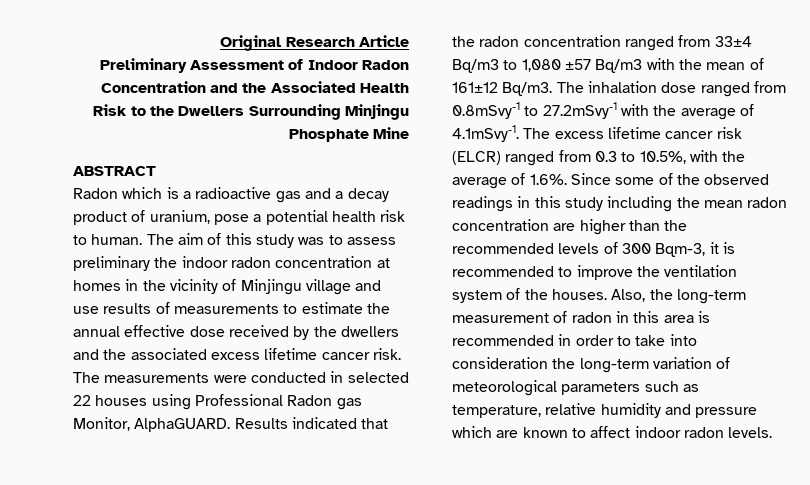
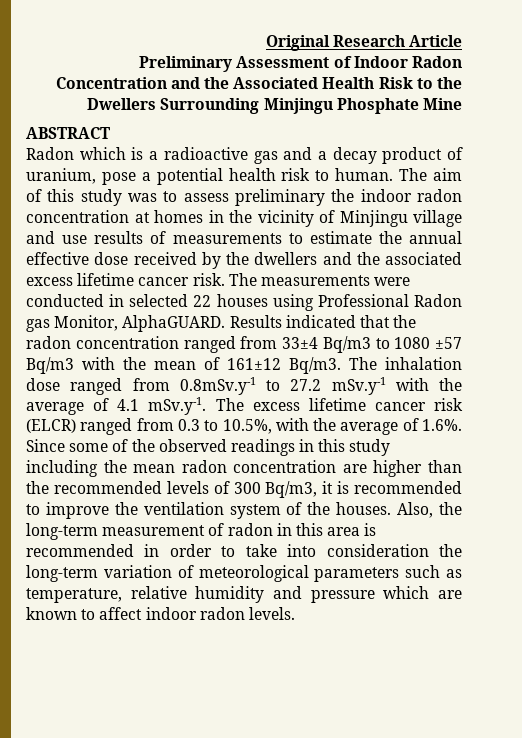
- Results indicated that the radon concentration ranged from 33±4 Bq/m3 to 1,080 ±57 Bq/m3 with the mean of 161±12 Bq/m3.
+ Results indicated that the radon concentration ranged from 33±4 Bq/m3 to 1080 ±57 Bq/m3 with the mean of 161±12 Bq/m3.
- The inhalation dose ranged from 0.8mSvy-1 to 27.2mSvy-1 with the average of 4.1mSvy-1. The excess lifetime cancer risk (ELCR) ranged from 0.3 to 10.5%, with the average of 1.6%. Since some of the observed readings in this study including the mean radon concentration are higher than the recommended levels of 300 Bqm-3, it is recommended to improve the ventilation system of the houses.
+ The inhalation dose ranged from 0.8mSv.y-1 to 27.2 mSv.y-1 with the average of 4.1 mSv.y-1. The excess lifetime cancer risk (ELCR) ranged from 0.3 to 10.5%, with the average of 1.6%. Since some of the observed readings in this study including the mean radon concentration are higher than the recommended levels of 300 Bq/m3, it is recommended to improve the ventilation system of the houses.

